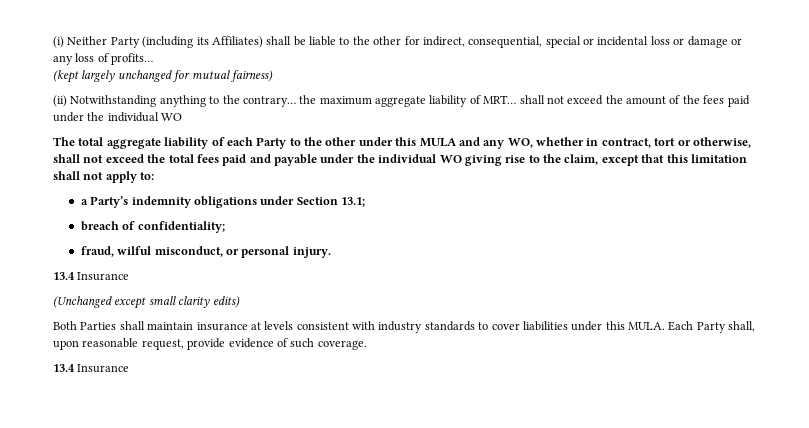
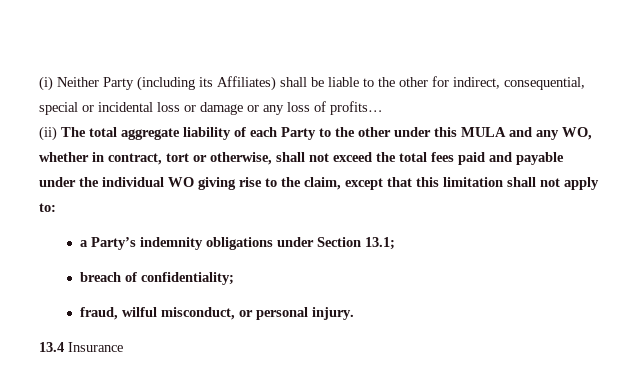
- (kept largely unchanged for mutual fairness)
- (ii) Notwithstanding anything to the contrary… the maximum aggregate liability of MRT… shall not exceed the amount of the fees paid under the individual WO
- The total aggregate liability of each Party to the other under this MULA and any WO, whether in contract, tort or otherwise, shall not exceed the total fees paid and payable under the individual WO giving rise to the claim, except that this limitation shall not apply to:
+ (ii) The total aggregate liability of each Party to the other under this MULA and any WO, whether in contract, tort or otherwise, shall not exceed the total fees paid and payable under the individual WO giving rise to the claim, except that this limitation shall not apply to:
- (Unchanged except small clarity edits)
- Both Parties shall maintain insurance at levels consistent with industry standards to cover liabilities under this MULA. Each Party shall, upon reasonable request, provide evidence of such coverage.
- 13.4 Insurance

